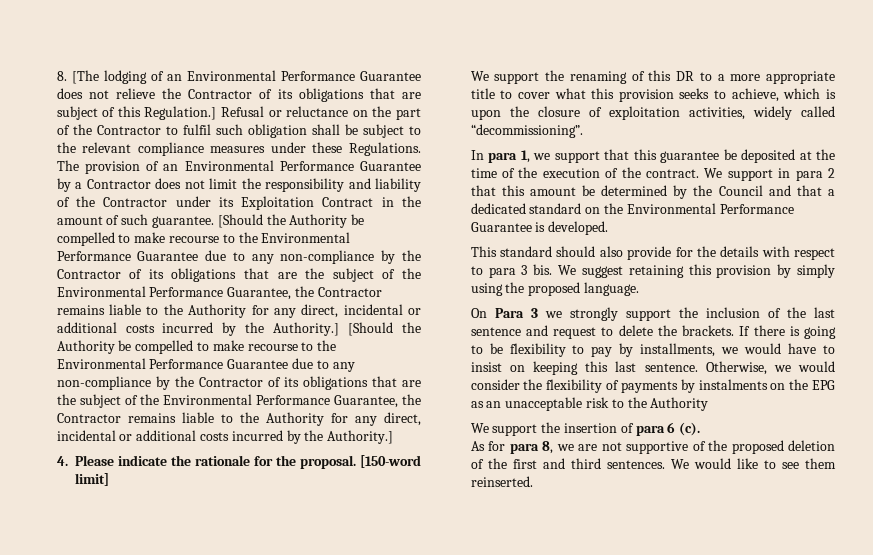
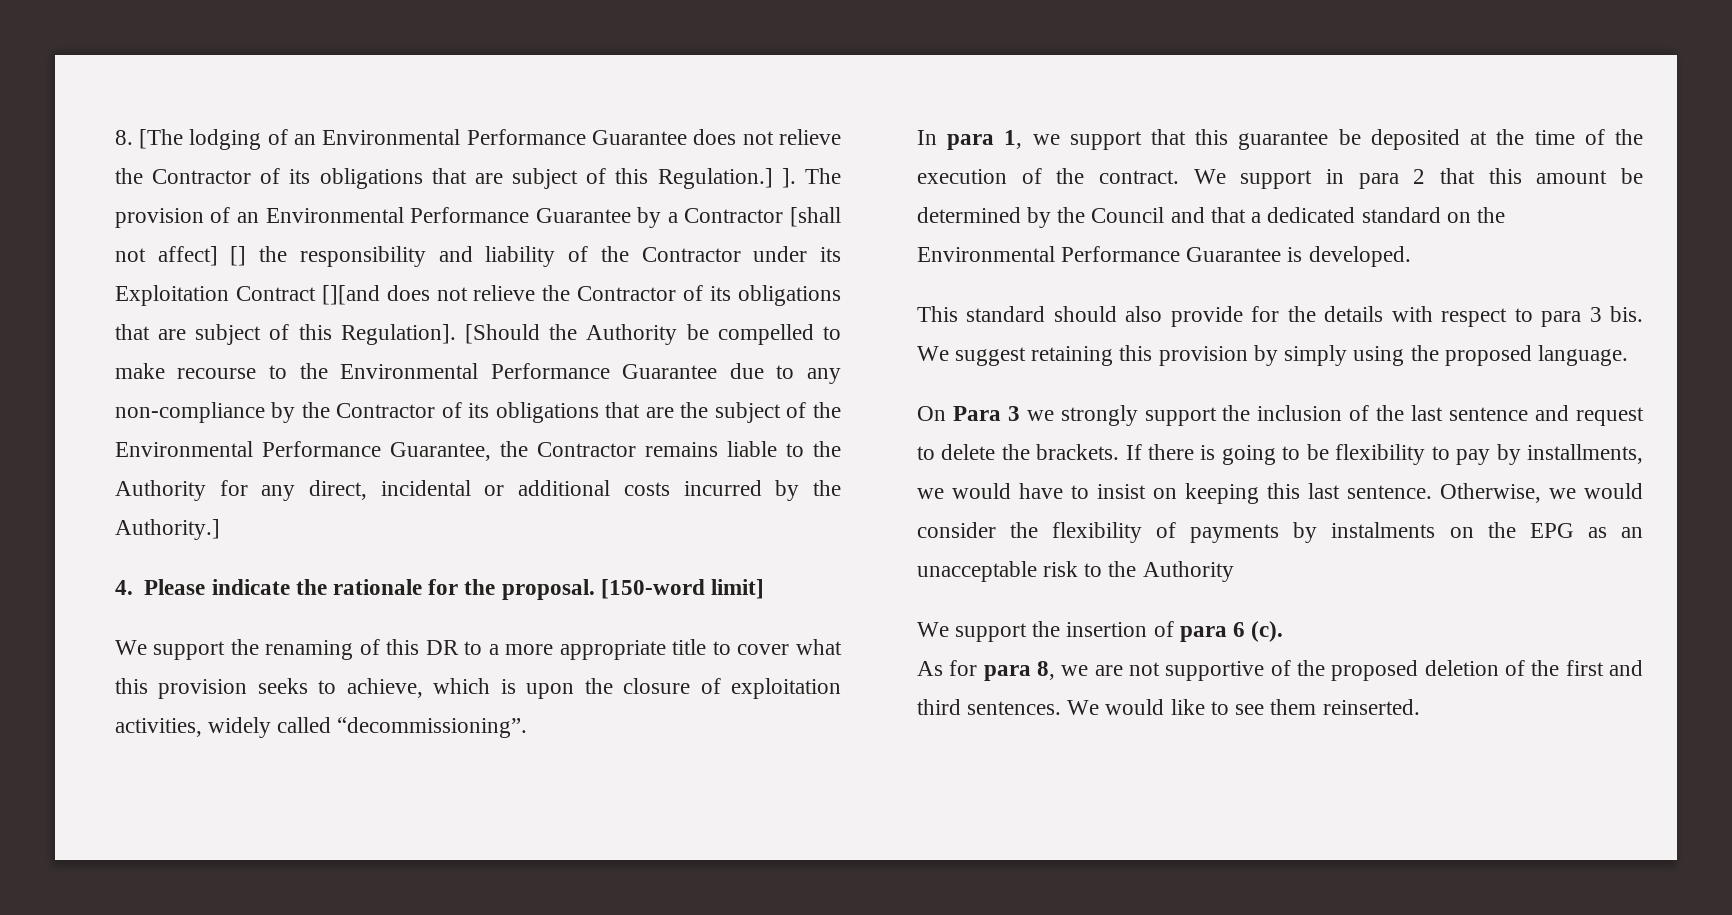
- 8. [The lodging of an Environmental Performance Guarantee does not relieve the Contractor of its obligations that are subject of this Regulation.] Refusal or reluctance on the part of the Contractor to fulfil such obligation shall be subject to the relevant compliance measures under these Regulations.
+ 8. [The lodging of an Environmental Performance Guarantee does not relieve the Contractor of its obligations that are subject of this Regulation.] ].
- The provision of an Environmental Performance Guarantee by a Contractor does not limit the responsibility and liability of the Contractor under its Exploitation Contract in the amount of such guarantee. [Should the Authority be compelled to make recourse to the Environmental Performance Guarantee due to any non-compliance by the Contractor of its obligations that are the subject of the Environmental Performance Guarantee, the Contractor remains liable to the Authority for any direct, incidental or additional costs incurred by the Authority.]
+ The provision of an Environmental Performance Guarantee by a Contractor [shall not affect] [] the responsibility and liability of the Contractor under its Exploitation Contract [][and does not relieve the Contractor of its obligations that are subject of this Regulation].

